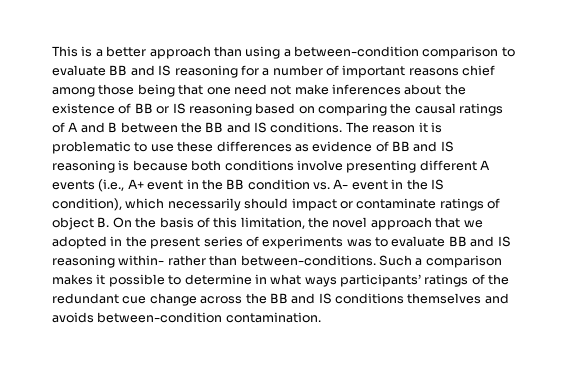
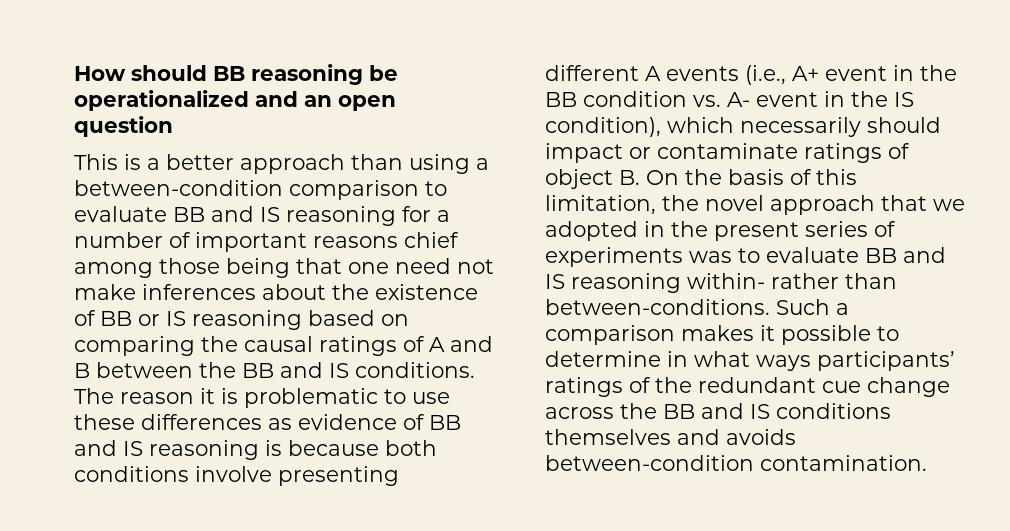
+ How should BB reasoning be operationalized and an open question

